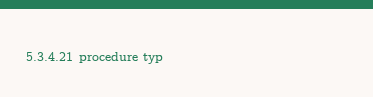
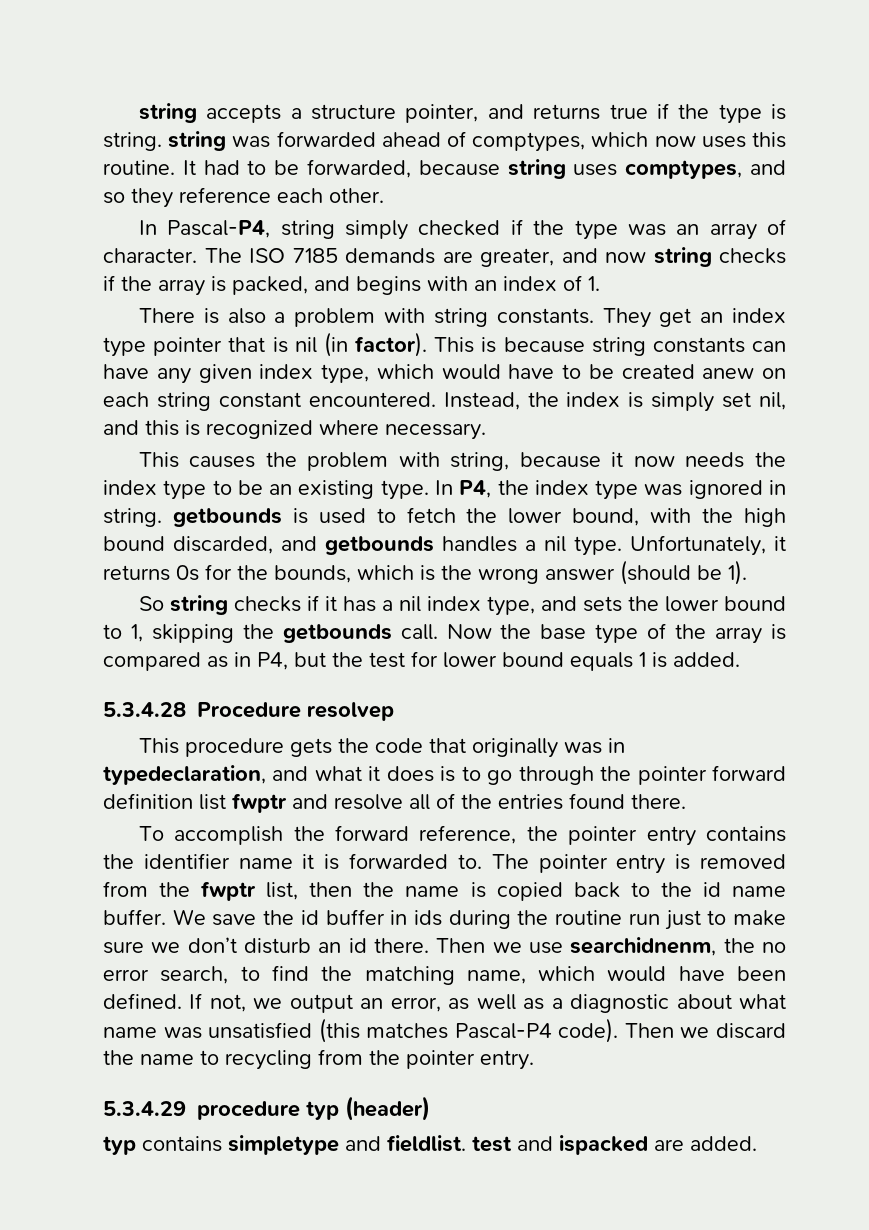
- 5.3.4.21 procedure typ
+ string accepts a structure pointer, and returns true if the type is string. string was forwarded ahead of comptypes, which now uses this routine. It had to be forwarded, because string uses comptypes, and so they reference each other.
+ In Pascal-P4, string simply checked if the type was an array of character. The ISO 7185 demands are greater, and now string checks if the array is packed, and begins with an index of 1.
+ There is also a problem with string constants. They get an index type pointer that is nil (in factor). This is because string constants can have any given index type, which would have to be created anew on each string constant encountered. Instead, the index is simply set nil, and this is recognized where necessary.
+ This causes the problem with string, because it now needs the index type to be an existing type. In P4, the index type was ignored in string. getbounds is used to fetch the lower bound, with the high bound discarded, and getbounds handles a nil type. Unfortunately, it returns 0s for the bounds, which is the wrong answer (should be 1).
+ So string checks if it has a nil index type, and sets the lower bound to 1, skipping the getbounds call. Now the base type of the array is compared as in P4, but the test for lower bound equals 1 is added.
+ 5.3.4.28 Procedure resolvep
+ This procedure gets the code that originally was in typedeclaration, and what it does is to go through the pointer forward definition list fwptr and resolve all of the entries found there.
+ To accomplish the forward reference, the pointer entry contains the identifier name it is forwarded to. The pointer entry is removed from the fwptr list, then the name is copied back to the id name buffer. We save the id buffer in ids during the routine run just to make sure we don’t disturb an id there. Then we use searchidnenm, the no error search, to find the matching name, which would have been defined. If not, we output an error, as well as a diagnostic about what name was unsatisfied (this matches Pascal-P4 code). Then we discard the name to recycling from the pointer entry.
+ 5.3.4.29 procedure typ (header)
+ typ contains simpletype and fieldlist. test and ispacked are added.

